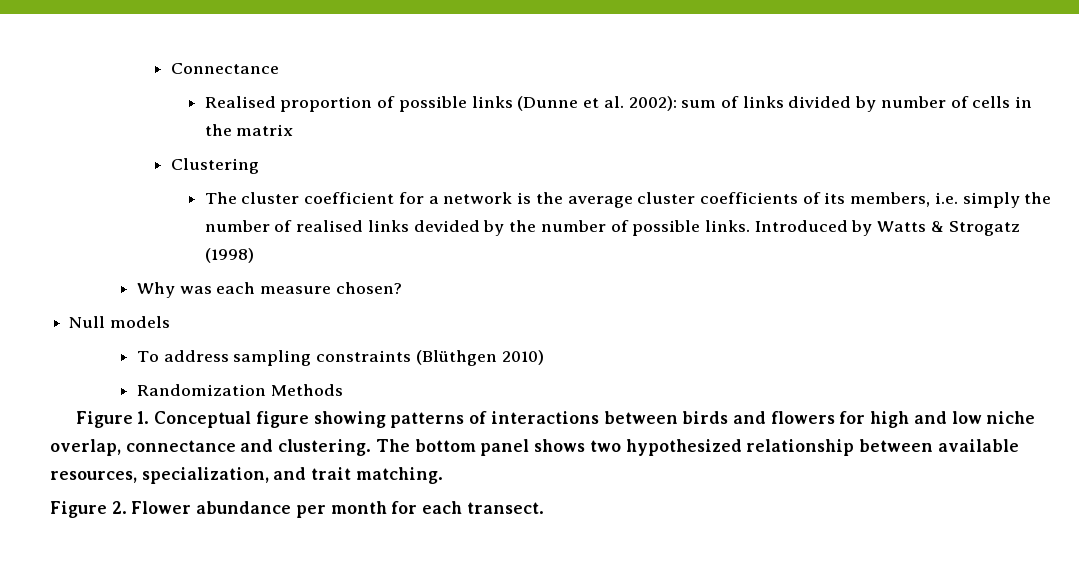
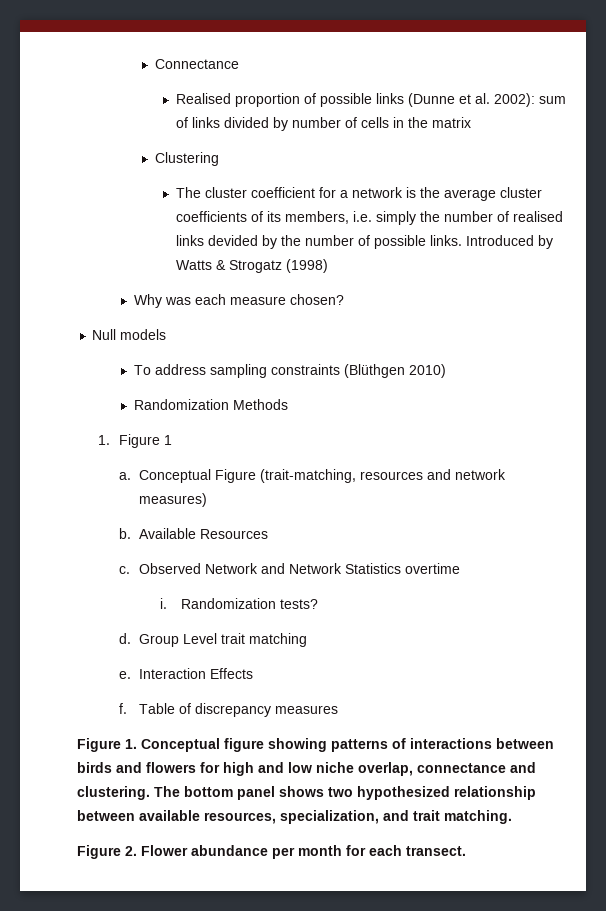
+ 1. Figure 1
+ a. Conceptual Figure (trait-matching, resources and network measures)
+ b. Available Resources
+ c. Observed Network and Network Statistics overtime
+ i. Randomization tests?
+ d. Group Level trait matching
+ e. Interaction Effects
+ f. Table of discrepancy measures

